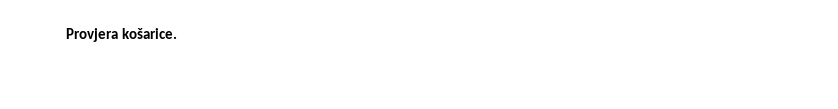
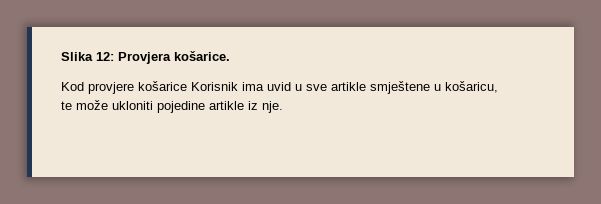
- Provjera košarice.
+ Slika 12: Provjera košarice.
+ Kod provjere košarice Korisnik ima uvid u sve artikle smještene u košaricu, te može ukloniti pojedine artikle iz nje.

